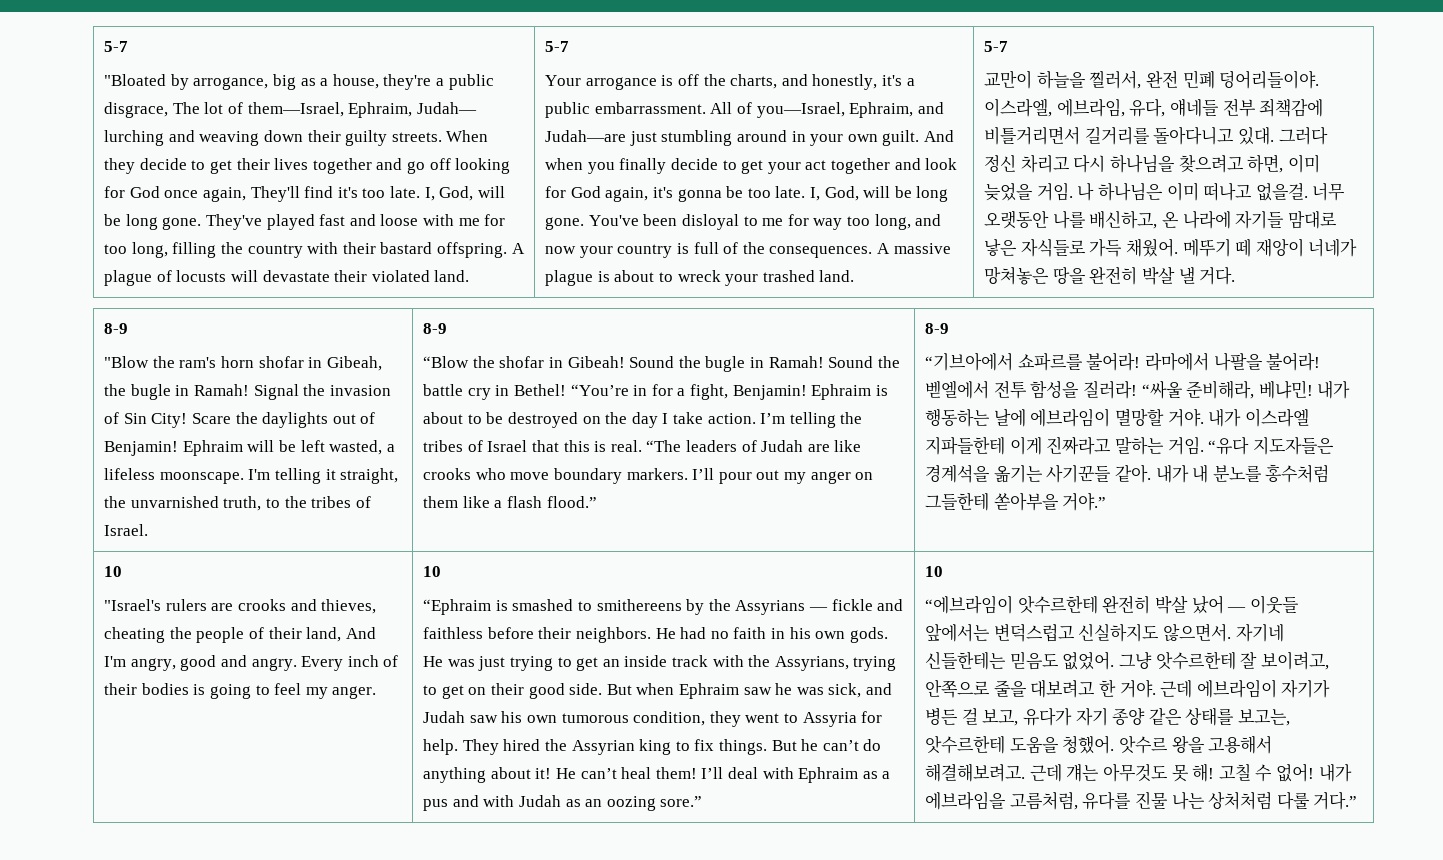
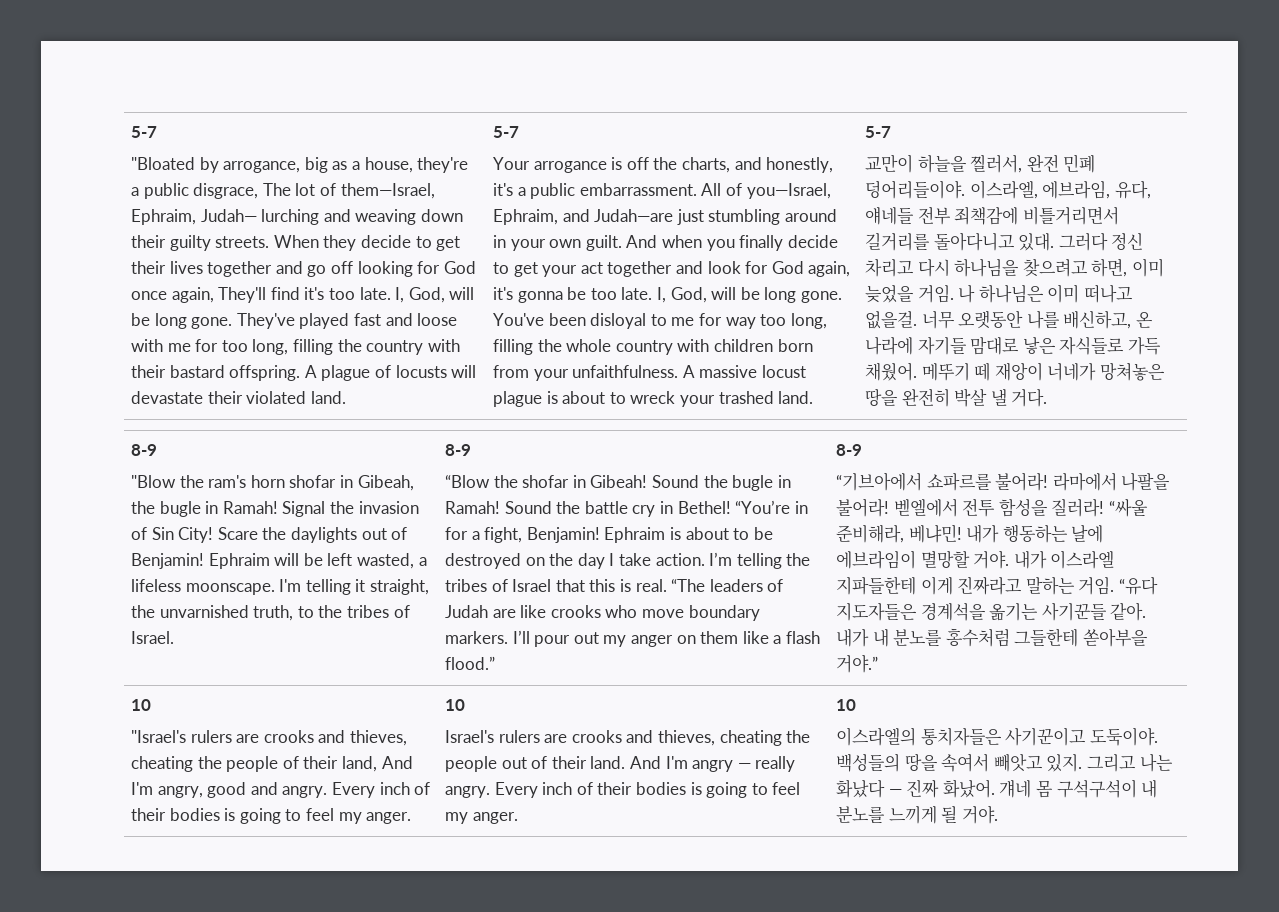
- You've been disloyal to me for way too long, and now your country is full of the consequences.
+ You've been disloyal to me for way too long, filling the whole country with children born from your unfaithfulness.
- A massive plague is about to wreck your trashed land.
+ A massive locust plague is about to wreck your trashed land.
- “Ephraim is smashed to smithereens by the Assyrians — fickle and faithless before their neighbors. He had no faith in his own gods. He was just trying to get an inside track with the Assyrians, trying to get on their good side. But when Ephraim saw he was sick, and Judah saw his own tumorous condition, they went to Assyria for help. They hired the Assyrian king to fix things. But he can’t do anything about it! He can’t heal them! I’ll deal with Ephraim as a pus and with Judah as an oozing sore.” | 10
- “에브라임이 앗수르한테 완전히 박살 났어 — 이웃들 앞에서는 변덕스럽고 신실하지도 않으면서. 자기네 신들한테는 믿음도 없었어. 그냥 앗수르한테 잘 보이려고, 안쪽으로 줄을 대보려고 한 거야. 근데 에브라임이 자기가 병든 걸 보고, 유다가 자기 종양 같은 상태를 보고는, 앗수르한테 도움을 청했어. 앗수르 왕을 고용해서 해결해보려고. 근데 걔는 아무것도 못 해! 고칠 수 없어! 내가 에브라임을 고름처럼, 유다를 진물 나는 상처처럼 다룰 거다.”
+ Israel's rulers are crooks and thieves, cheating the people out of their land. And I'm angry — really angry. Every inch of their bodies is going to feel my anger. | 10
+ 이스라엘의 통치자들은 사기꾼이고 도둑이야. 백성들의 땅을 속여서 빼앗고 있지. 그리고 나는 화났다 — 진짜 화났어. 걔네 몸 구석구석이 내 분노를 느끼게 될 거야.

